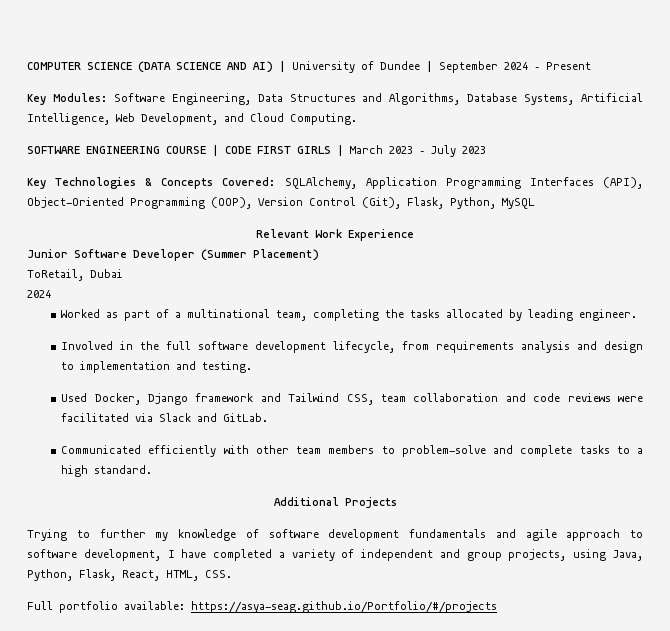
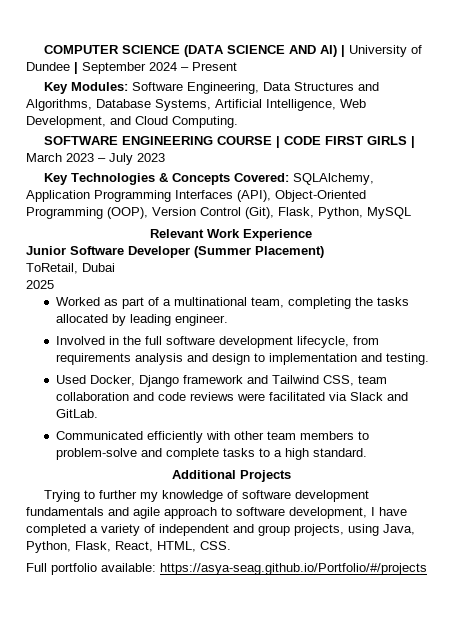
  ToRetail, Dubai
- 2024
+ 2025

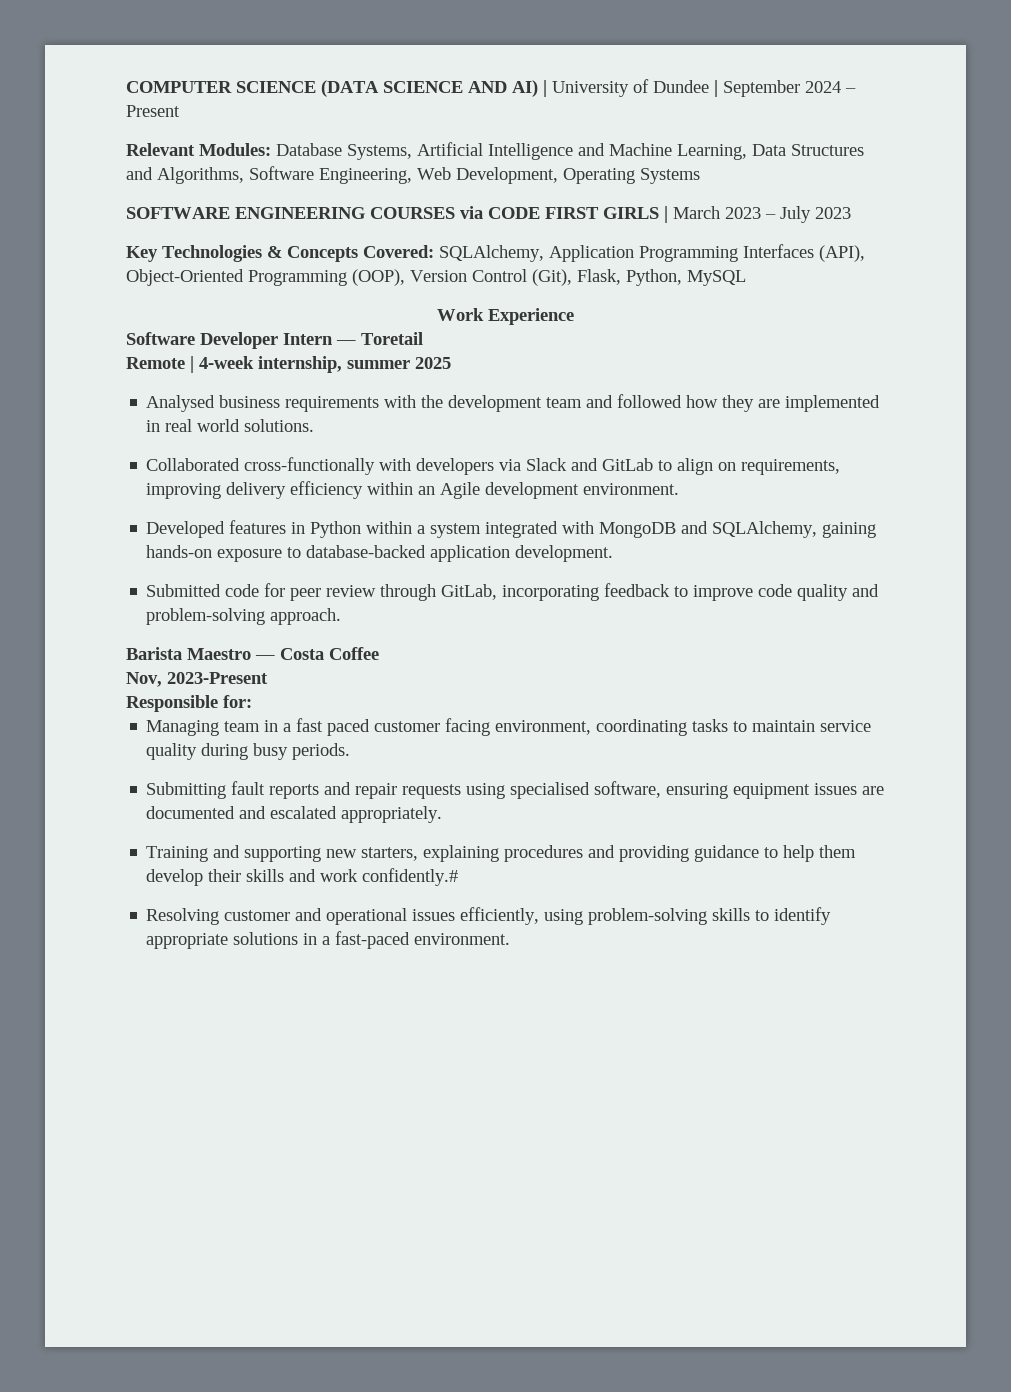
- Key Modules: Software Engineering, Data Structures and Algorithms, Database Systems, Artificial Intelligence, Web Development, and Cloud Computing.
+ Relevant Modules: Database Systems, Artificial Intelligence and Machine Learning, Data Structures and Algorithms, Software Engineering, Web Development, Operating Systems
- SOFTWARE ENGINEERING COURSE | CODE FIRST GIRLS | March 2023 – July 2023
+ SOFTWARE ENGINEERING COURSES via CODE FIRST GIRLS | March 2023 – July 2023
- Relevant Work Experience
+ Work Experience
- Junior Software Developer (Summer Placement)
- ToRetail, Dubai
- 2025
- Worked as part of a multinational team, completing the tasks allocated by leading engineer.
- Involved in the full software development lifecycle, from requirements analysis and design to implementation and testing.
- Used Docker, Django framework and Tailwind CSS, team collaboration and code reviews were facilitated via Slack and GitLab.
- Communicated efficiently with other team members to problem-solve and complete tasks to a high standard.
- Additional Projects
- Trying to further my knowledge of software development fundamentals and agile approach to software development, I have completed a variety of independent and group projects, using Java, Python, Flask, React, HTML, CSS.
- Full portfolio available: https://asya-seag.github.io/Portfolio/#/projects
+ Software Developer Intern — Toretail
+ Remote | 4-week internship, summer 2025
+ Analysed business requirements with the development team and followed how they are implemented in real world solutions.
+ Collaborated cross-functionally with developers via Slack and GitLab to align on requirements, improving delivery efficiency within an Agile development environment.
+ Developed features in Python within a system integrated with MongoDB and SQLAlchemy, gaining hands-on exposure to database-backed application development.
+ Submitted code for peer review through GitLab, incorporating feedback to improve code quality and problem-solving approach.
+ Barista Maestro — Costa Coffee
+ Nov, 2023-Present
+ Responsible for:
+ Managing team in a fast paced customer facing environment, coordinating tasks to maintain service quality during busy periods.
+ Submitting fault reports and repair requests using specialised software, ensuring equipment issues are documented and escalated appropriately.
+ Training and supporting new starters, explaining procedures and providing guidance to help them develop their skills and work confidently.#
+ Resolving customer and operational issues efficiently, using problem-solving skills to identify appropriate solutions in a fast-paced environment.

